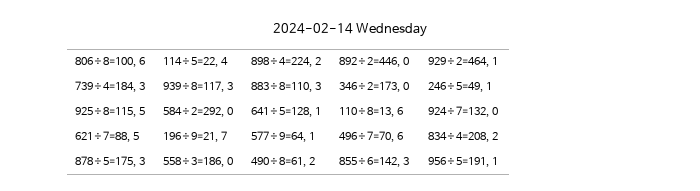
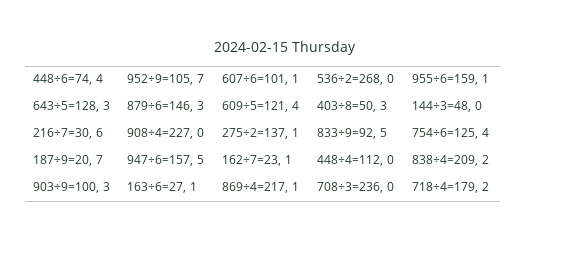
- 2024-02-14 Wednesday
- 806÷8=100, 6 | 114÷5=22, 4 | 898÷4=224, 2 | 892÷2=446, 0 | 929÷2=464, 1
- 739÷4=184, 3 | 939÷8=117, 3 | 883÷8=110, 3 | 346÷2=173, 0 | 246÷5=49, 1
- 925÷8=115, 5 | 584÷2=292, 0 | 641÷5=128, 1 | 110÷8=13, 6 | 924÷7=132, 0
- 621÷7=88, 5 | 196÷9=21, 7 | 577÷9=64, 1 | 496÷7=70, 6 | 834÷4=208, 2
- 878÷5=175, 3 | 558÷3=186, 0 | 490÷8=61, 2 | 855÷6=142, 3 | 956÷5=191, 1
+ 2024-02-15 Thursday
+ 448÷6=74, 4 | 952÷9=105, 7 | 607÷6=101, 1 | 536÷2=268, 0 | 955÷6=159, 1
+ 643÷5=128, 3 | 879÷6=146, 3 | 609÷5=121, 4 | 403÷8=50, 3 | 144÷3=48, 0
+ 216÷7=30, 6 | 908÷4=227, 0 | 275÷2=137, 1 | 833÷9=92, 5 | 754÷6=125, 4
+ 187÷9=20, 7 | 947÷6=157, 5 | 162÷7=23, 1 | 448÷4=112, 0 | 838÷4=209, 2
+ 903÷9=100, 3 | 163÷6=27, 1 | 869÷4=217, 1 | 708÷3=236, 0 | 718÷4=179, 2

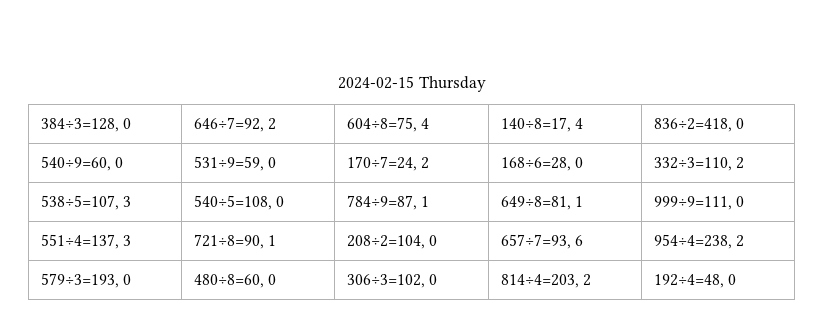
- 448÷6=74, 4 | 952÷9=105, 7 | 607÷6=101, 1 | 536÷2=268, 0 | 955÷6=159, 1
- 643÷5=128, 3 | 879÷6=146, 3 | 609÷5=121, 4 | 403÷8=50, 3 | 144÷3=48, 0
- 216÷7=30, 6 | 908÷4=227, 0 | 275÷2=137, 1 | 833÷9=92, 5 | 754÷6=125, 4
- 187÷9=20, 7 | 947÷6=157, 5 | 162÷7=23, 1 | 448÷4=112, 0 | 838÷4=209, 2
- 903÷9=100, 3 | 163÷6=27, 1 | 869÷4=217, 1 | 708÷3=236, 0 | 718÷4=179, 2
+ 384÷3=128, 0 | 646÷7=92, 2 | 604÷8=75, 4 | 140÷8=17, 4 | 836÷2=418, 0
+ 540÷9=60, 0 | 531÷9=59, 0 | 170÷7=24, 2 | 168÷6=28, 0 | 332÷3=110, 2
+ 538÷5=107, 3 | 540÷5=108, 0 | 784÷9=87, 1 | 649÷8=81, 1 | 999÷9=111, 0
+ 551÷4=137, 3 | 721÷8=90, 1 | 208÷2=104, 0 | 657÷7=93, 6 | 954÷4=238, 2
+ 579÷3=193, 0 | 480÷8=60, 0 | 306÷3=102, 0 | 814÷4=203, 2 | 192÷4=48, 0

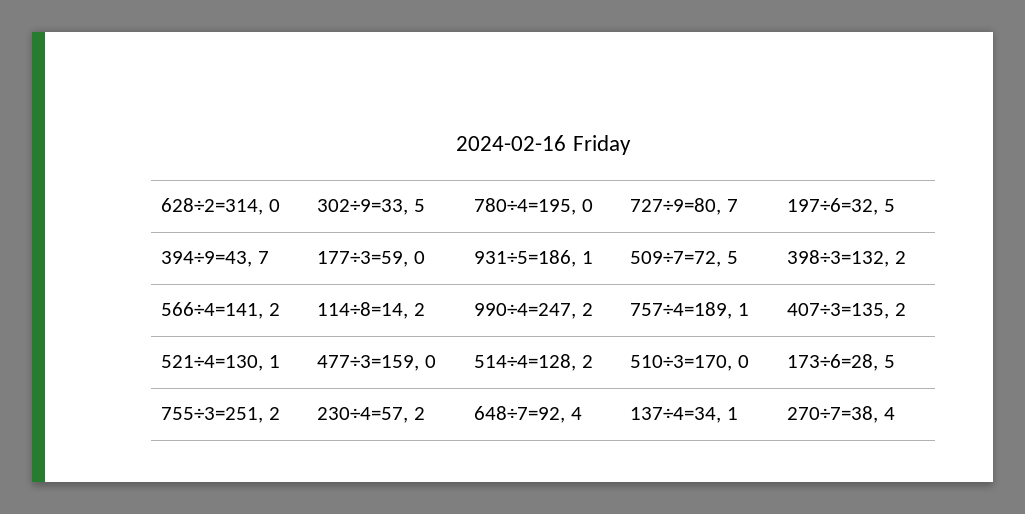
- 2024-02-15 Thursday
- 384÷3=128, 0 | 646÷7=92, 2 | 604÷8=75, 4 | 140÷8=17, 4 | 836÷2=418, 0
- 540÷9=60, 0 | 531÷9=59, 0 | 170÷7=24, 2 | 168÷6=28, 0 | 332÷3=110, 2
- 538÷5=107, 3 | 540÷5=108, 0 | 784÷9=87, 1 | 649÷8=81, 1 | 999÷9=111, 0
- 551÷4=137, 3 | 721÷8=90, 1 | 208÷2=104, 0 | 657÷7=93, 6 | 954÷4=238, 2
- 579÷3=193, 0 | 480÷8=60, 0 | 306÷3=102, 0 | 814÷4=203, 2 | 192÷4=48, 0
+ 2024-02-16 Friday
+ 628÷2=314, 0 | 302÷9=33, 5 | 780÷4=195, 0 | 727÷9=80, 7 | 197÷6=32, 5
+ 394÷9=43, 7 | 177÷3=59, 0 | 931÷5=186, 1 | 509÷7=72, 5 | 398÷3=132, 2
+ 566÷4=141, 2 | 114÷8=14, 2 | 990÷4=247, 2 | 757÷4=189, 1 | 407÷3=135, 2
+ 521÷4=130, 1 | 477÷3=159, 0 | 514÷4=128, 2 | 510÷3=170, 0 | 173÷6=28, 5
+ 755÷3=251, 2 | 230÷4=57, 2 | 648÷7=92, 4 | 137÷4=34, 1 | 270÷7=38, 4

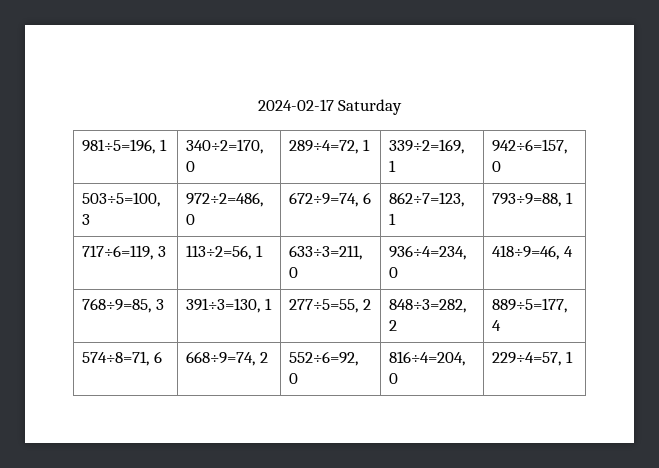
- 2024-02-16 Friday
- 628÷2=314, 0 | 302÷9=33, 5 | 780÷4=195, 0 | 727÷9=80, 7 | 197÷6=32, 5
- 394÷9=43, 7 | 177÷3=59, 0 | 931÷5=186, 1 | 509÷7=72, 5 | 398÷3=132, 2
- 566÷4=141, 2 | 114÷8=14, 2 | 990÷4=247, 2 | 757÷4=189, 1 | 407÷3=135, 2
- 521÷4=130, 1 | 477÷3=159, 0 | 514÷4=128, 2 | 510÷3=170, 0 | 173÷6=28, 5
- 755÷3=251, 2 | 230÷4=57, 2 | 648÷7=92, 4 | 137÷4=34, 1 | 270÷7=38, 4
+ 2024-02-17 Saturday
+ 981÷5=196, 1 | 340÷2=170, 0 | 289÷4=72, 1 | 339÷2=169, 1 | 942÷6=157, 0
+ 503÷5=100, 3 | 972÷2=486, 0 | 672÷9=74, 6 | 862÷7=123, 1 | 793÷9=88, 1
+ 717÷6=119, 3 | 113÷2=56, 1 | 633÷3=211, 0 | 936÷4=234, 0 | 418÷9=46, 4
+ 768÷9=85, 3 | 391÷3=130, 1 | 277÷5=55, 2 | 848÷3=282, 2 | 889÷5=177, 4
+ 574÷8=71, 6 | 668÷9=74, 2 | 552÷6=92, 0 | 816÷4=204, 0 | 229÷4=57, 1

